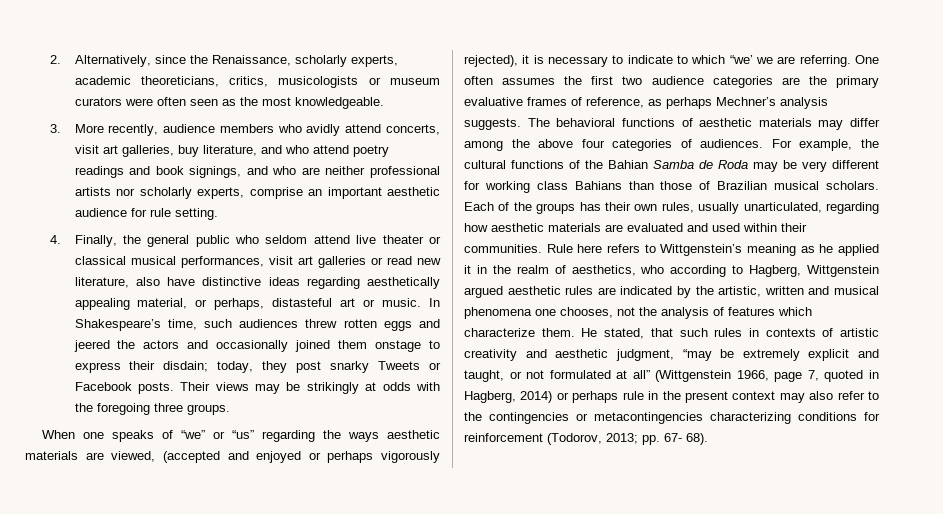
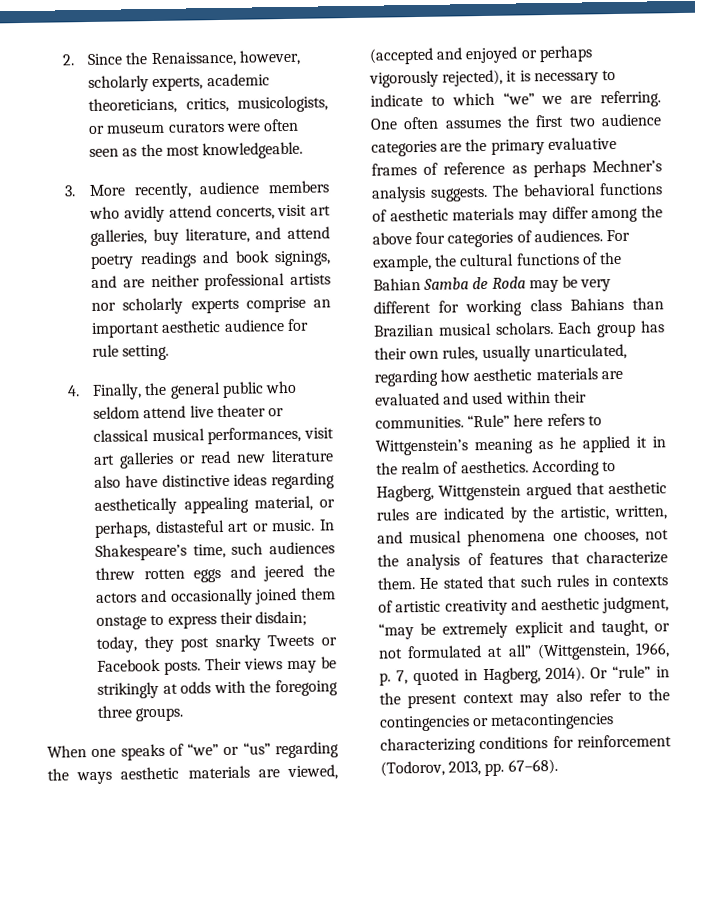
- 2. Alternatively, since the Renaissance, scholarly experts, academic theoreticians, critics, musicologists or museum curators were often seen as the most knowledgeable.
+ 2. Since the Renaissance, however, scholarly experts, academic theoreticians, critics, musicologists, or museum curators were often seen as the most knowledgeable.
- 3. More recently, audience members who avidly attend concerts, visit art galleries, buy literature, and who attend poetry readings and book signings, and who are neither professional artists nor scholarly experts, comprise an important aesthetic audience for rule setting.
+ 3. More recently, audience members who avidly attend concerts, visit art galleries, buy literature, and attend poetry readings and book signings, and are neither professional artists nor scholarly experts comprise an important aesthetic audience for rule setting.
- 4. Finally, the general public who seldom attend live theater or classical musical performances, visit art galleries or read new literature, also have distinctive ideas regarding aesthetically appealing material, or perhaps, distasteful art or music.
+ 4. Finally, the general public who seldom attend live theater or classical musical performances, visit art galleries or read new literature also have distinctive ideas regarding aesthetically appealing material, or perhaps, distasteful art or music.
- When one speaks of “we” or “us” regarding the ways aesthetic materials are viewed, (accepted and enjoyed or perhaps vigorously rejected), it is necessary to indicate to which “we’ we are referring.
+ When one speaks of “we” or “us” regarding the ways aesthetic materials are viewed, (accepted and enjoyed or perhaps vigorously rejected), it is necessary to indicate to which “we” we are referring.
- One often assumes the first two audience categories are the primary evaluative frames of reference, as perhaps Mechner’s analysis suggests.
+ One often assumes the first two audience categories are the primary evaluative frames of reference as perhaps Mechner’s analysis suggests.
- For example, the cultural functions of the Bahian Samba de Roda may be very different for working class Bahians than those of Brazilian musical scholars.
+ For example, the cultural functions of the Bahian Samba de Roda may be very different for working class Bahians than Brazilian musical scholars.
- Each of the groups has their own rules, usually unarticulated, regarding how aesthetic materials are evaluated and used within their communities.
+ Each group has their own rules, usually unarticulated, regarding how aesthetic materials are evaluated and used within their communities.
- Rule here refers to Wittgenstein’s meaning as he applied it in the realm of aesthetics, who according to Hagberg, Wittgenstein argued aesthetic rules are indicated by the artistic, written and musical phenomena one chooses, not the analysis of features which characterize them.
+ “Rule” here refers to Wittgenstein’s meaning as he applied it in the realm of aesthetics. According to Hagberg, Wittgenstein argued that aesthetic rules are indicated by the artistic, written, and musical phenomena one chooses, not the analysis of features that characterize them.
- He stated, that such rules in contexts of artistic creativity and aesthetic judgment, “may be extremely explicit and taught, or not formulated at all” (Wittgenstein 1966, page 7, quoted in Hagberg, 2014) or perhaps rule in the present context may also refer to the contingencies or metacontingencies characterizing conditions for reinforcement (Todorov, 2013; pp. 67- 68).
+ He stated that such rules in contexts of artistic creativity and aesthetic judgment, “may be extremely explicit and taught, or not formulated at all” (Wittgenstein, 1966, p. 7, quoted in Hagberg, 2014). Or “rule” in the present context may also refer to the contingencies or metacontingencies characterizing conditions for reinforcement (Todorov, 2013, pp. 67–68).

